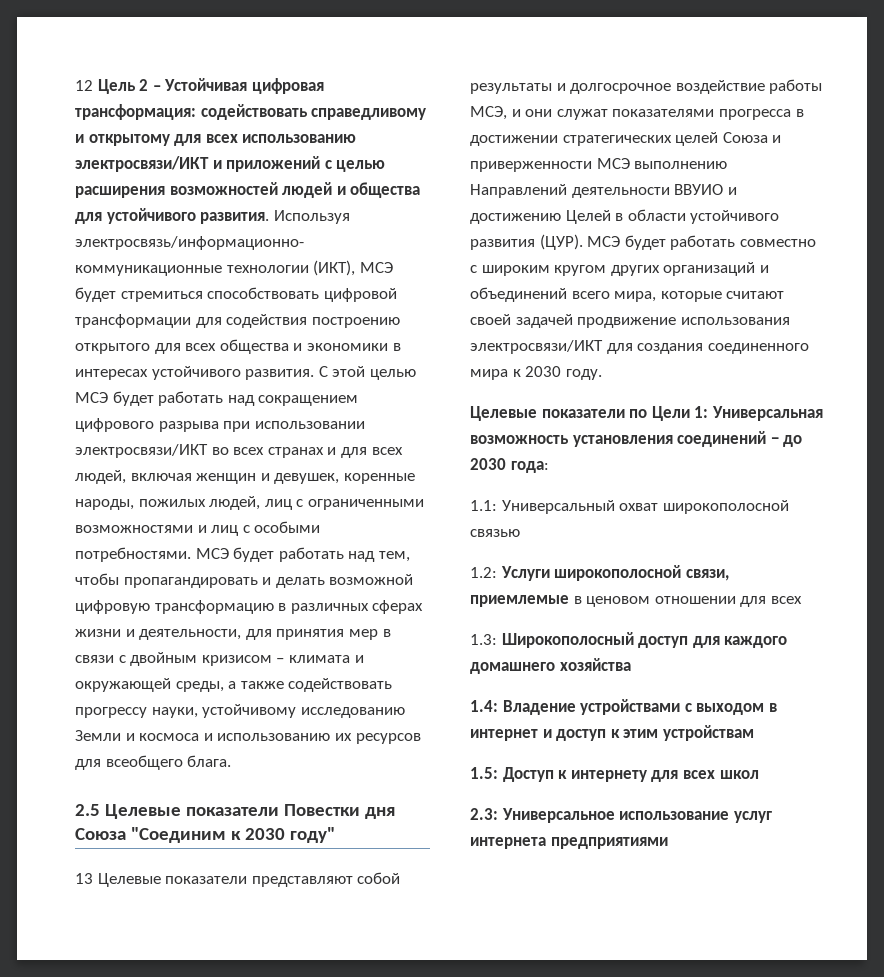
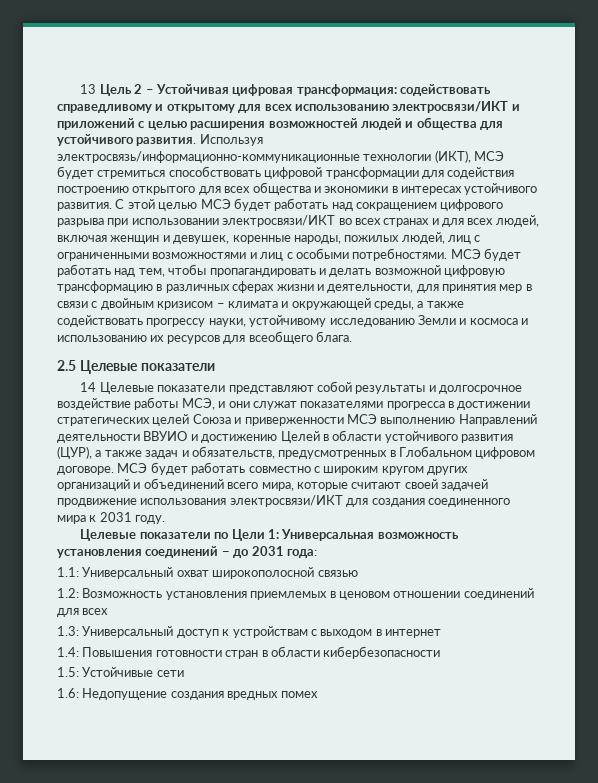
- 12 Цель 2 – Устойчивая цифровая трансформация: содействовать справедливому и открытому для всех использованию электросвязи/ИКТ и приложений с целью расширения возможностей людей и общества для устойчивого развития.
+ 13 Цель 2 – Устойчивая цифровая трансформация: содействовать справедливому и открытому для всех использованию электросвязи/ИКТ и приложений с целью расширения возможностей людей и общества для устойчивого развития.
- 2.5 Целевые показатели Повестки дня Союза "Соединим к 2030 году"
- 13 Целевые показатели представляют собой результаты и долгосрочное воздействие работы МСЭ, и они служат показателями прогресса в достижении стратегических целей Союза и приверженности МСЭ выполнению Направлений деятельности ВВУИО и достижению Целей в области устойчивого развития (ЦУР).
+ 2.5 Целевые показатели
+ 14 Целевые показатели представляют собой результаты и долгосрочное воздействие работы МСЭ, и они служат показателями прогресса в достижении стратегических целей Союза и приверженности МСЭ выполнению Направлений деятельности ВВУИО и достижению Целей в области устойчивого развития (ЦУР), а также задач и обязательств, предусмотренных в Глобальном цифровом договоре.
- МСЭ будет работать совместно с широким кругом других организаций и объединений всего мира, которые считают своей задачей продвижение использования электросвязи/ИКТ для создания соединенного мира к 2030 году.
+ МСЭ будет работать совместно с широким кругом других организаций и объединений всего мира, которые считают своей задачей продвижение использования электросвязи/ИКТ для создания соединенного мира к 2031 году.
- Целевые показатели по Цели 1: Универсальная возможность установления соединений − до 2030 года:
+ Целевые показатели по Цели 1: Универсальная возможность установления соединений − до 2031 года:
- 1.2: Услуги широкополосной связи, приемлемые в ценовом отношении для всех
+ 1.2: Возможность установления приемлемых в ценовом отношении соединений для всех
- 1.3: Широкополосный доступ для каждого домашнего хозяйства
- 1.4: Владение устройствами с выходом в интернет и доступ к этим устройствам
- 1.5: Доступ к интернету для всех школ
- 2.3: Универсальное использование услуг интернета предприятиями
+ 1.3: Универсальный доступ к устройствам с выходом в интернет
+ 1.4: Повышения готовности стран в области кибербезопасности
+ 1.5: Устойчивые сети
+ 1.6: Недопущение создания вредных помех

